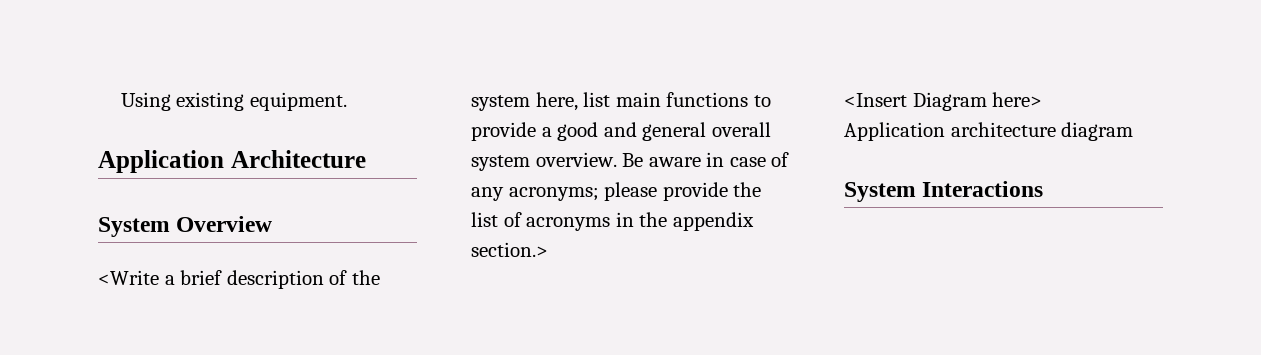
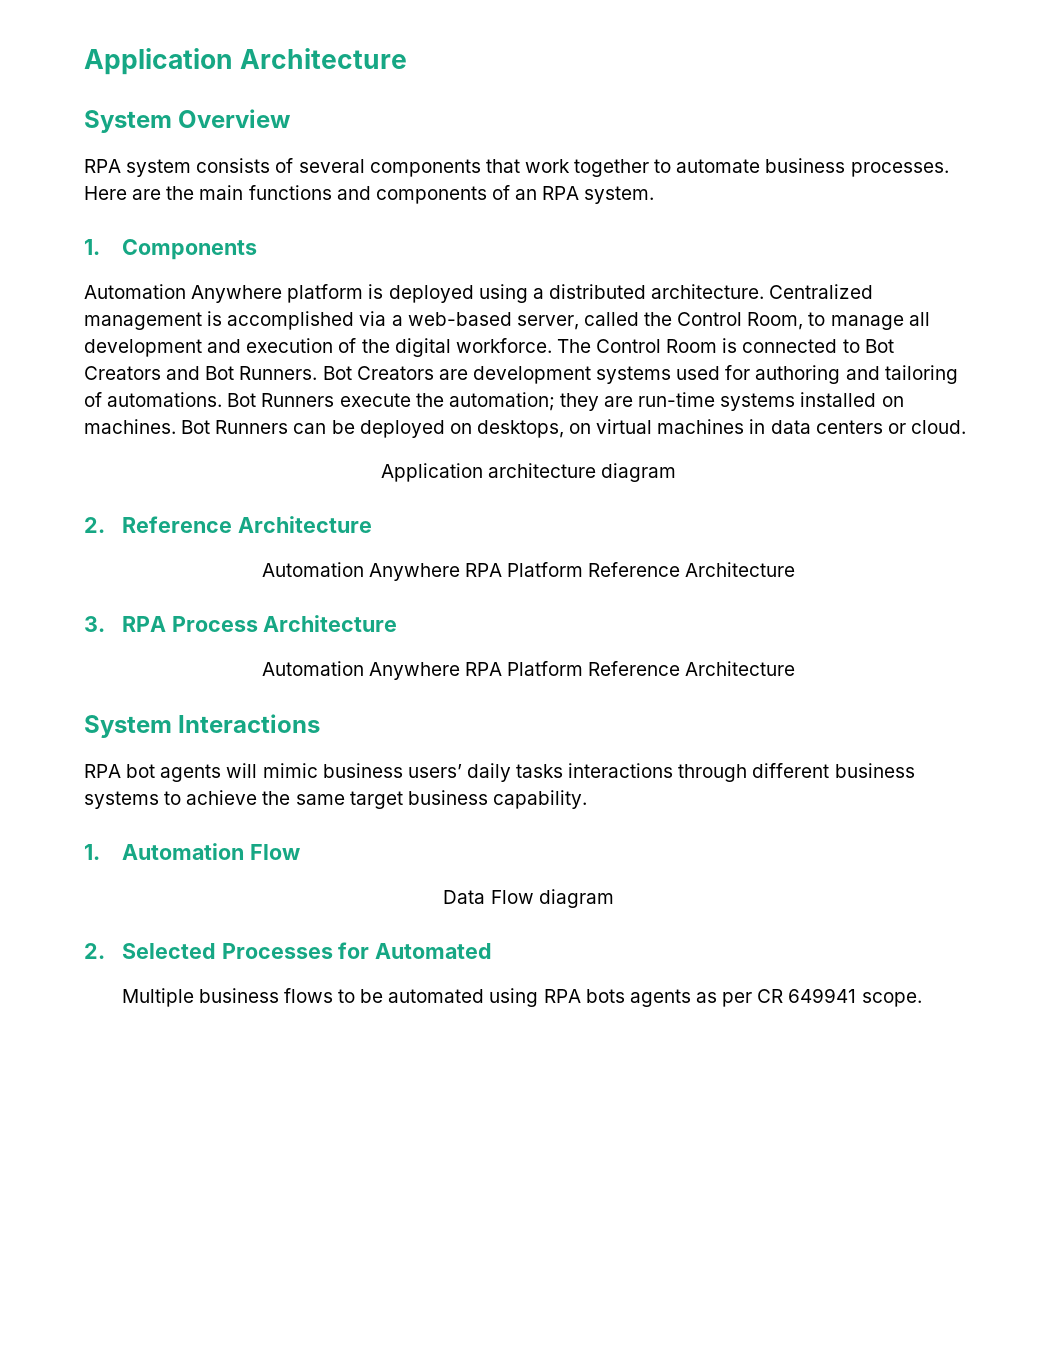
- Using existing equipment.
- <Write a brief description of the system here, list main functions to provide a good and general overall system overview. Be aware in case of any acronyms; please provide the list of acronyms in the appendix section.>
- <Insert Diagram here>
+ RPA system consists of several components that work together to automate business processes. Here are the main functions and components of an RPA system.
+ 1. Components
+ Automation Anywhere platform is deployed using a distributed architecture. Centralized management is accomplished via a web-based server, called the Control Room, to manage all development and execution of the digital workforce. The Control Room is connected to Bot Creators and Bot Runners. Bot Creators are development systems used for authoring and tailoring of automations. Bot Runners execute the automation; they are run-time systems installed on machines. Bot Runners can be deployed on desktops, on virtual machines in data centers or cloud.
  Application architecture diagram
+ 2. Reference Architecture
+ Automation Anywhere RPA Platform Reference Architecture
+ 3. RPA Process Architecture
+ Automation Anywhere RPA Platform Reference Architecture
  System Interactions
+ RPA bot agents will mimic business users’ daily tasks interactions through different business systems to achieve the same target business capability.
+ 1. Automation Flow
+ Data Flow diagram
+ 2. Selected Processes for Automated
+ Multiple business flows to be automated using RPA bots agents as per CR 649941 scope.

